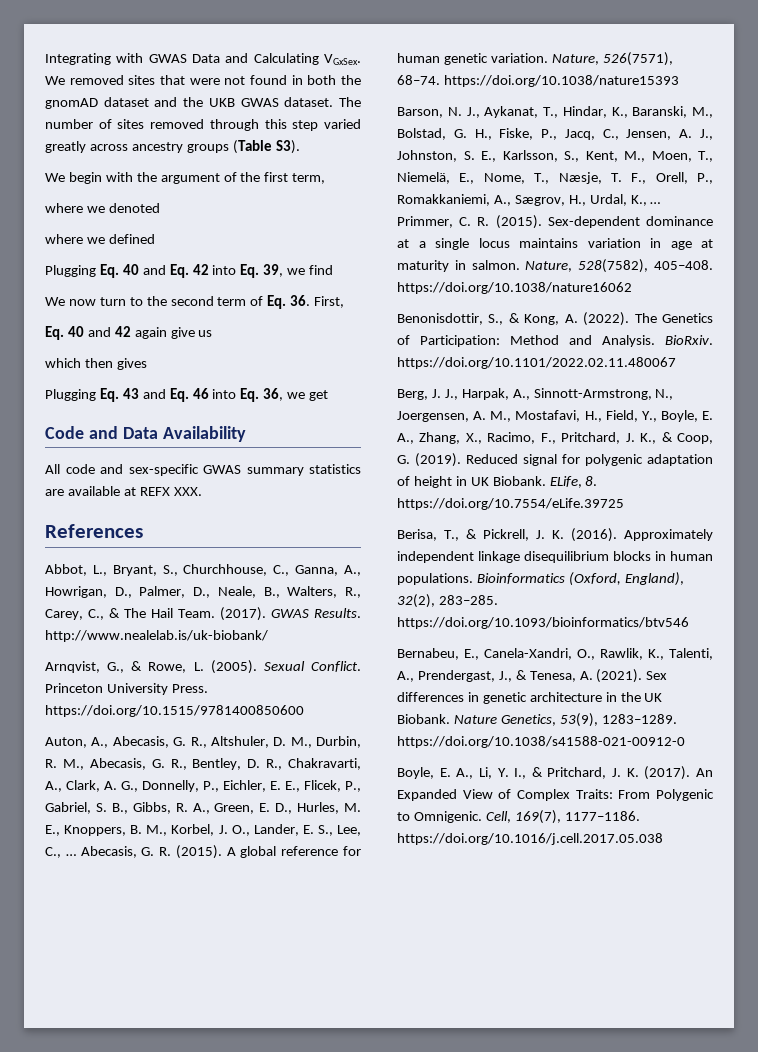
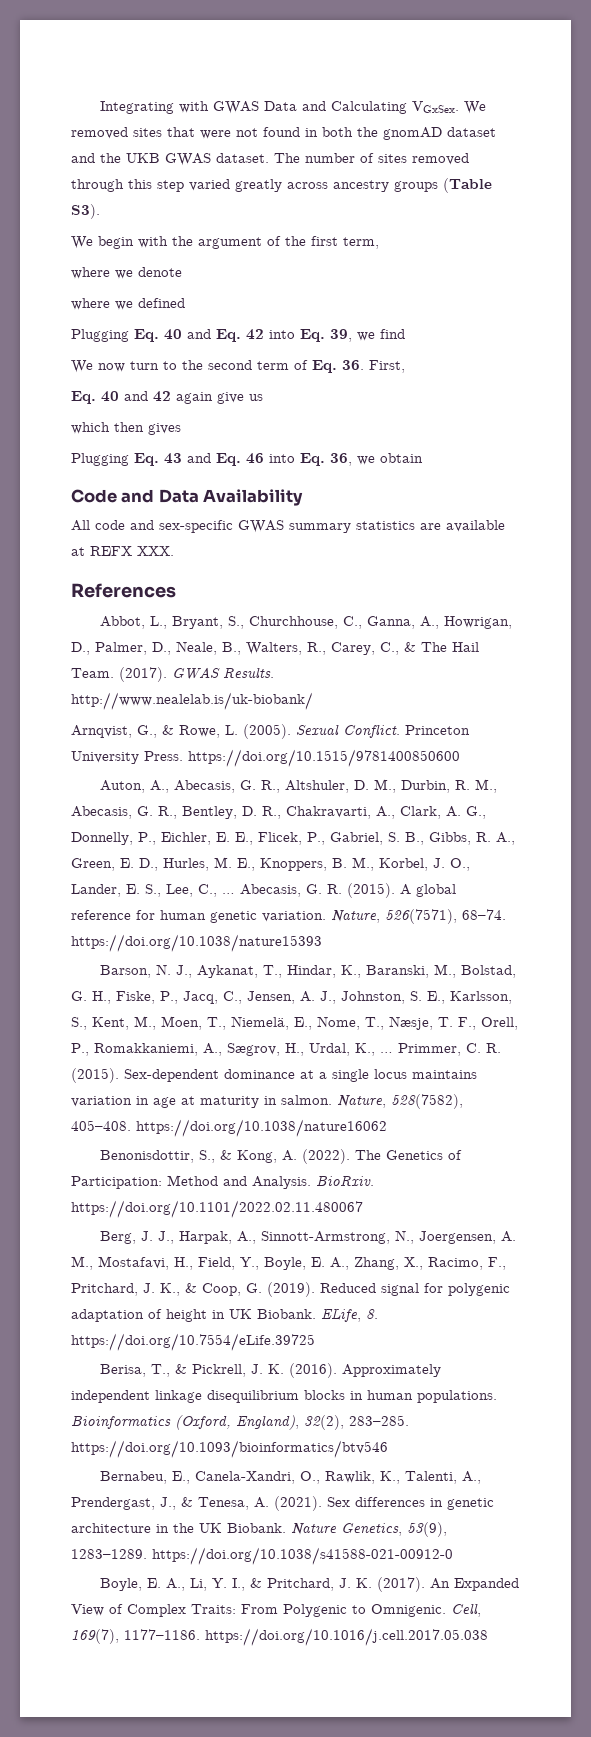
- where we denoted
+ where we denote
- Plugging Eq. 43 and Eq. 46 into Eq. 36, we get
+ Plugging Eq. 43 and Eq. 46 into Eq. 36, we obtain

